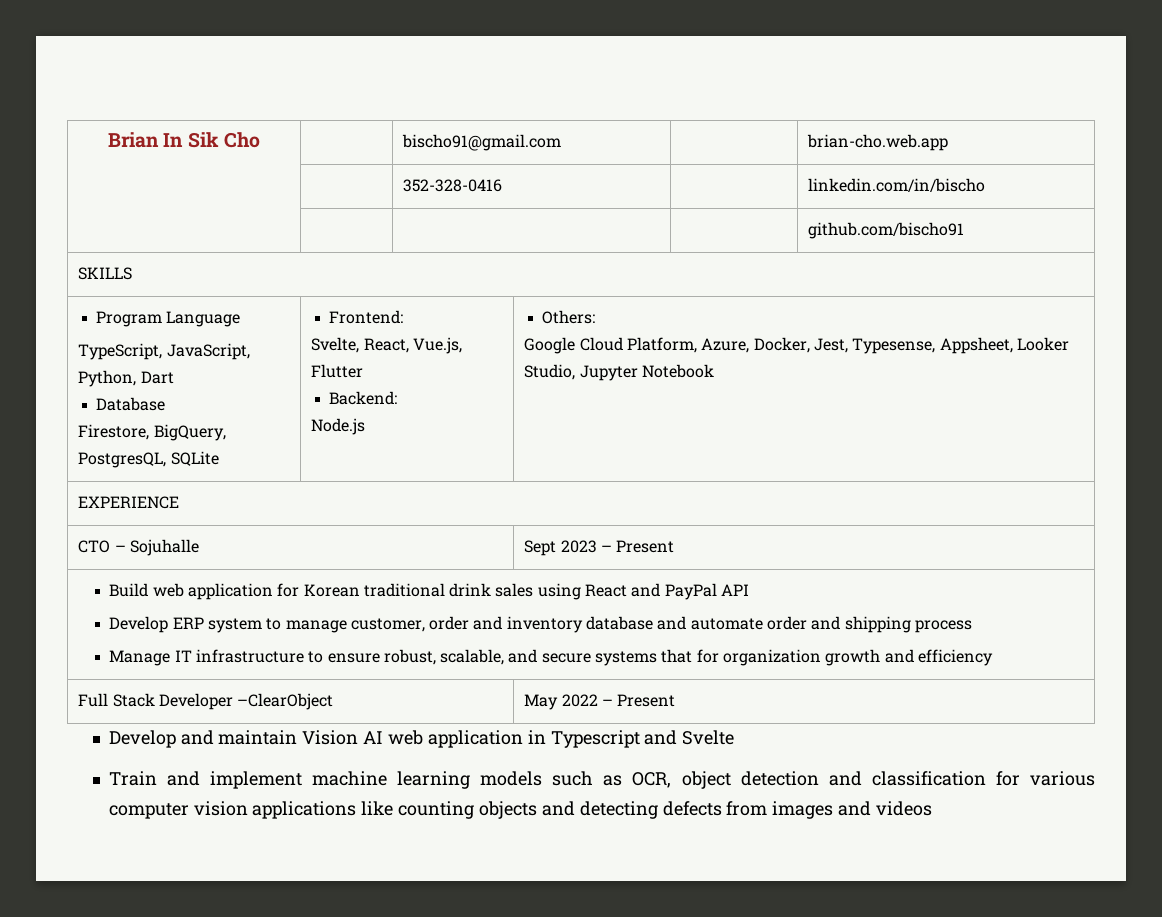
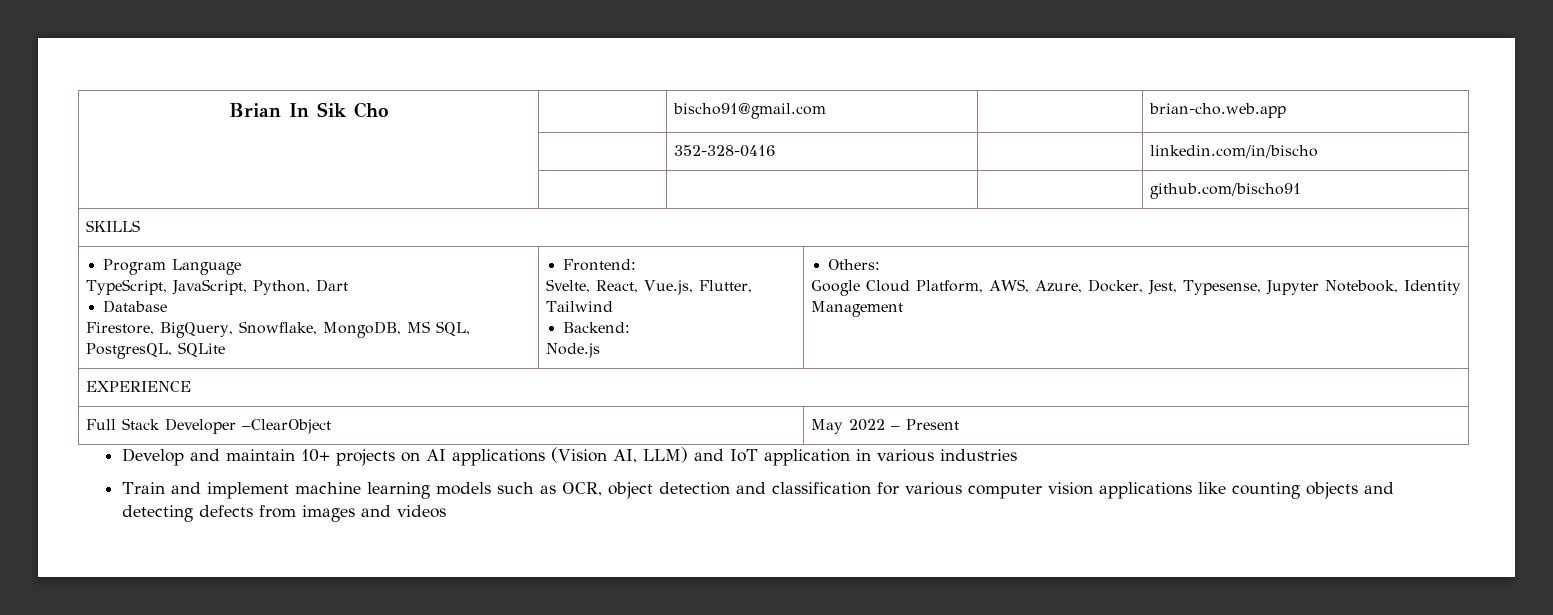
  Program Language
  TypeScript, JavaScript, Python, Dart
  Database
- Firestore, BigQuery, PostgresQL, SQLite | Frontend:
- Svelte, React, Vue.js, Flutter
+ Firestore, BigQuery, Snowflake, MongoDB, MS SQL, PostgresQL, SQLite | Frontend:
+ Svelte, React, Vue.js, Flutter, Tailwind
  Backend:
  Node.js | Others:
- Google Cloud Platform, Azure, Docker, Jest, Typesense, Appsheet, Looker Studio, Jupyter Notebook
+ Google Cloud Platform, AWS, Azure, Docker, Jest, Typesense, Jupyter Notebook, Identity Management
  EXPERIENCE
- CTO – Sojuhalle | Sept 2023 – Present
- Build web application for Korean traditional drink sales using React and PayPal API
- Develop ERP system to manage customer, order and inventory database and automate order and shipping process
- Manage IT infrastructure to ensure robust, scalable, and secure systems that for organization growth and efficiency
- Develop and maintain Vision AI web application in Typescript and Svelte
+ Develop and maintain 10+ projects on AI applications (Vision AI, LLM) and IoT application in various industries

